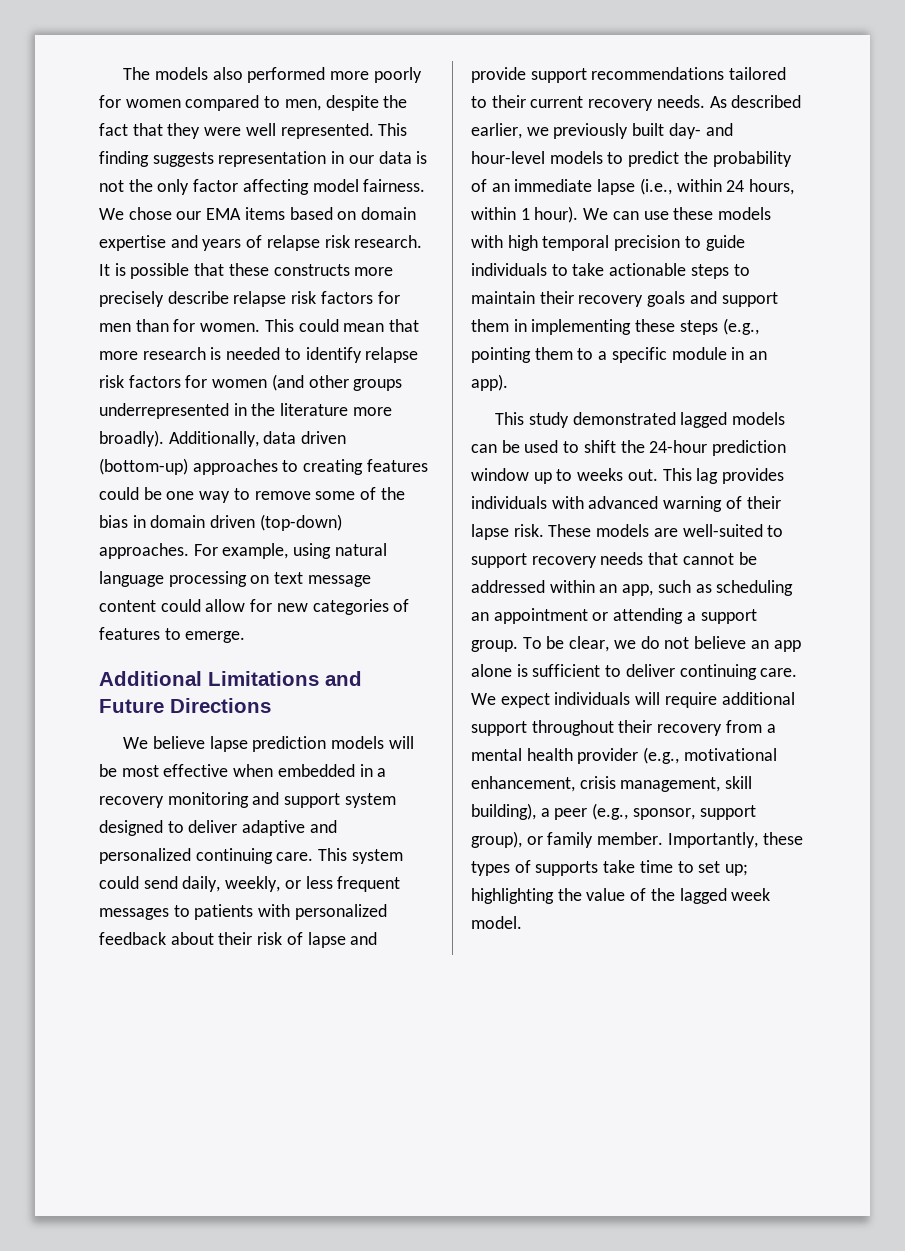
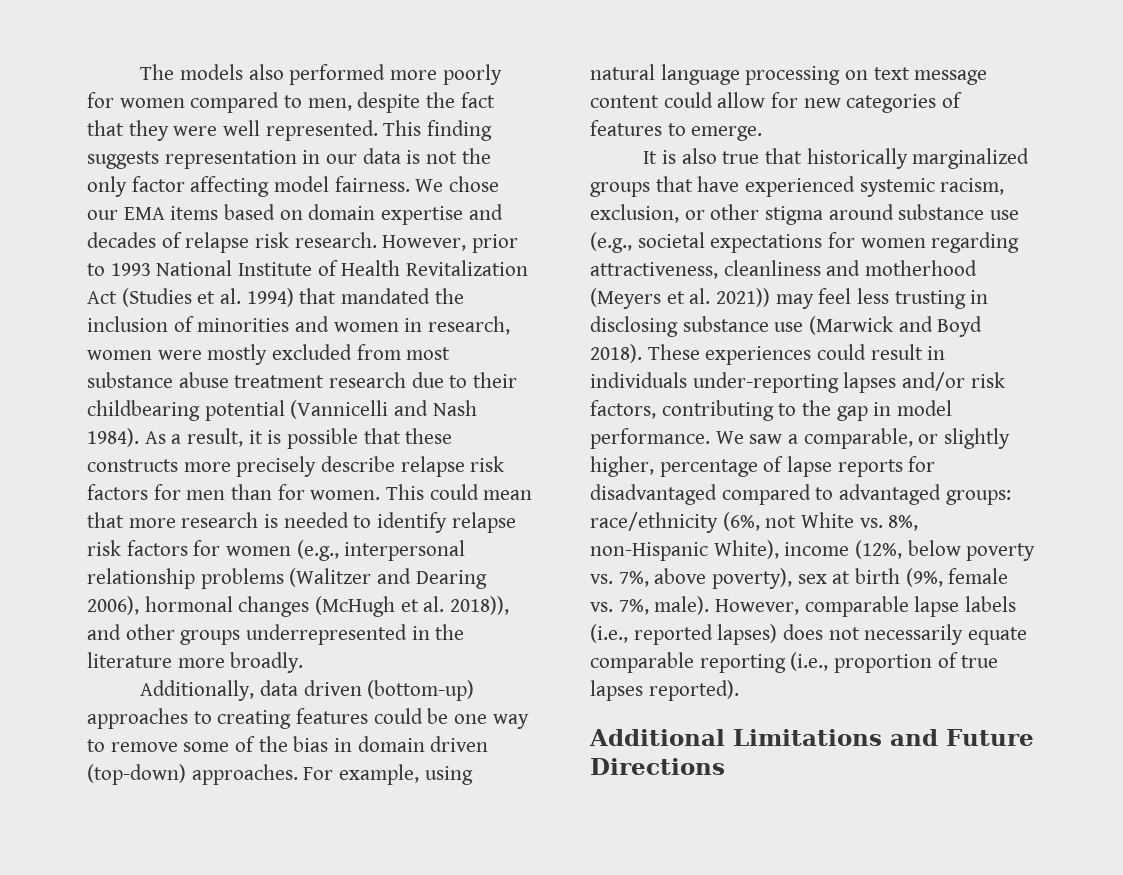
- We chose our EMA items based on domain expertise and years of relapse risk research.
+ We chose our EMA items based on domain expertise and decades of relapse risk research.
- It is possible that these constructs more precisely describe relapse risk factors for men than for women.
+ However, prior to 1993 National Institute of Health Revitalization Act (Studies et al. 1994) that mandated the inclusion of minorities and women in research, women were mostly excluded from most substance abuse treatment research due to their childbearing potential (Vannicelli and Nash 1984). As a result, it is possible that these constructs more precisely describe relapse risk factors for men than for women.
- This could mean that more research is needed to identify relapse risk factors for women (and other groups underrepresented in the literature more broadly). Additionally, data driven (bottom-up) approaches to creating features could be one way to remove some of the bias in domain driven (top-down) approaches.
+ This could mean that more research is needed to identify relapse risk factors for women (e.g., interpersonal relationship problems (Walitzer and Dearing 2006), hormonal changes (McHugh et al. 2018)), and other groups underrepresented in the literature more broadly.
+ Additionally, data driven (bottom-up) approaches to creating features could be one way to remove some of the bias in domain driven (top-down) approaches.
+ It is also true that historically marginalized groups that have experienced systemic racism, exclusion, or other stigma around substance use (e.g., societal expectations for women regarding attractiveness, cleanliness and motherhood (Meyers et al. 2021)) may feel less trusting in disclosing substance use (Marwick and Boyd 2018). These experiences could result in individuals under-reporting lapses and/or risk factors, contributing to the gap in model performance. We saw a comparable, or slightly higher, percentage of lapse reports for disadvantaged compared to advantaged groups: race/ethnicity (6%, not White vs. 8%, non-Hispanic White), income (12%, below poverty vs. 7%, above poverty), sex at birth (9%, female vs. 7%, male). However, comparable lapse labels (i.e., reported lapses) does not necessarily equate comparable reporting (i.e., proportion of true lapses reported).
- We believe lapse prediction models will be most effective when embedded in a recovery monitoring and support system designed to deliver adaptive and personalized continuing care. This system could send daily, weekly, or less frequent messages to patients with personalized feedback about their risk of lapse and provide support recommendations tailored to their current recovery needs. As described earlier, we previously built day- and hour-level models to predict the probability of an immediate lapse (i.e., within 24 hours, within 1 hour). We can use these models with high temporal precision to guide individuals to take actionable steps to maintain their recovery goals and support them in implementing these steps (e.g., pointing them to a specific module in an app).
- This study demonstrated lagged models can be used to shift the 24-hour prediction window up to weeks out. This lag provides individuals with advanced warning of their lapse risk. These models are well-suited to support recovery needs that cannot be addressed within an app, such as scheduling an appointment or attending a support group. To be clear, we do not believe an app alone is sufficient to deliver continuing care. We expect individuals will require additional support throughout their recovery from a mental health provider (e.g., motivational enhancement, crisis management, skill building), a peer (e.g., sponsor, support group), or family member. Importantly, these types of supports take time to set up; highlighting the value of the lagged week model.

